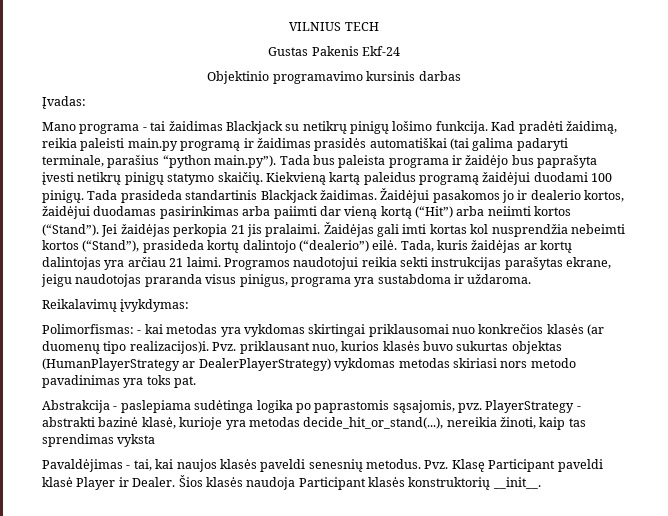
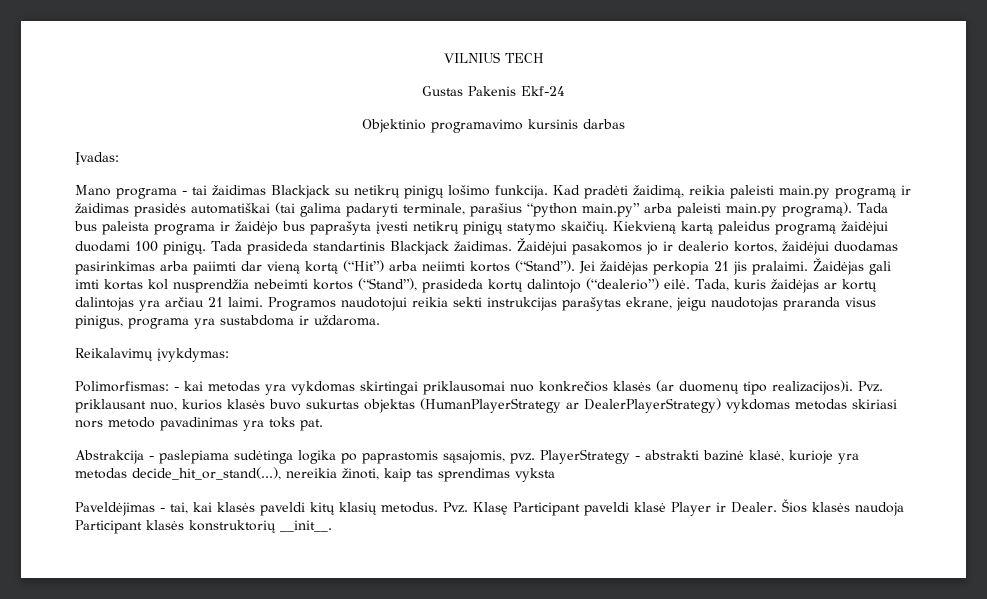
- Kad pradėti žaidimą, reikia paleisti main.py programą ir žaidimas prasidės automatiškai (tai galima padaryti terminale, parašius “python main.py”). Tada bus paleista programa ir žaidėjo bus paprašyta įvesti netikrų pinigų statymo skaičių.
+ Kad pradėti žaidimą, reikia paleisti main.py programą ir žaidimas prasidės automatiškai (tai galima padaryti terminale, parašius “python main.py” arba paleisti main.py programą). Tada bus paleista programa ir žaidėjo bus paprašyta įvesti netikrų pinigų statymo skaičių.
- Pavaldėjimas - tai, kai naujos klasės paveldi senesnių metodus.
+ Paveldėjimas - tai, kai klasės paveldi kitų klasių metodus.

